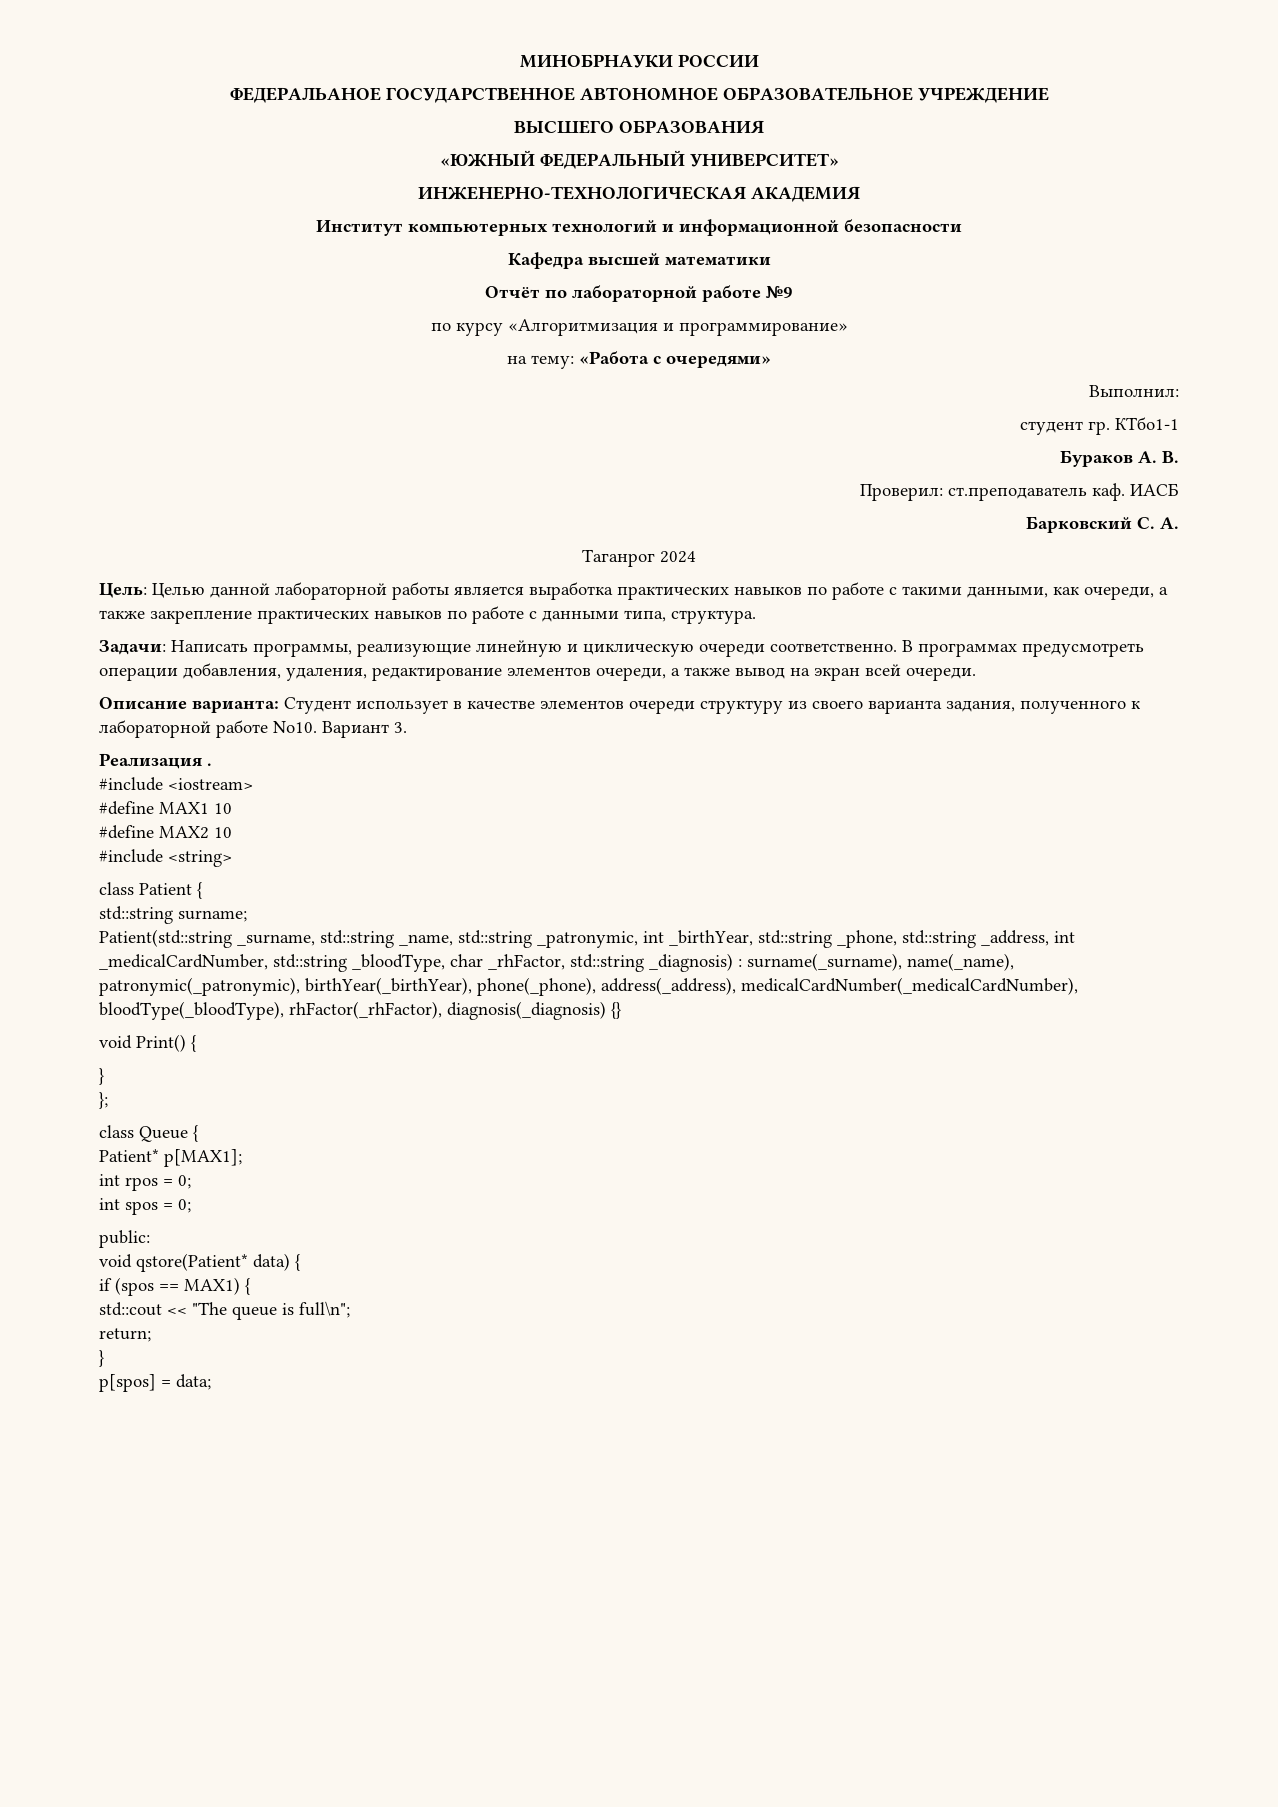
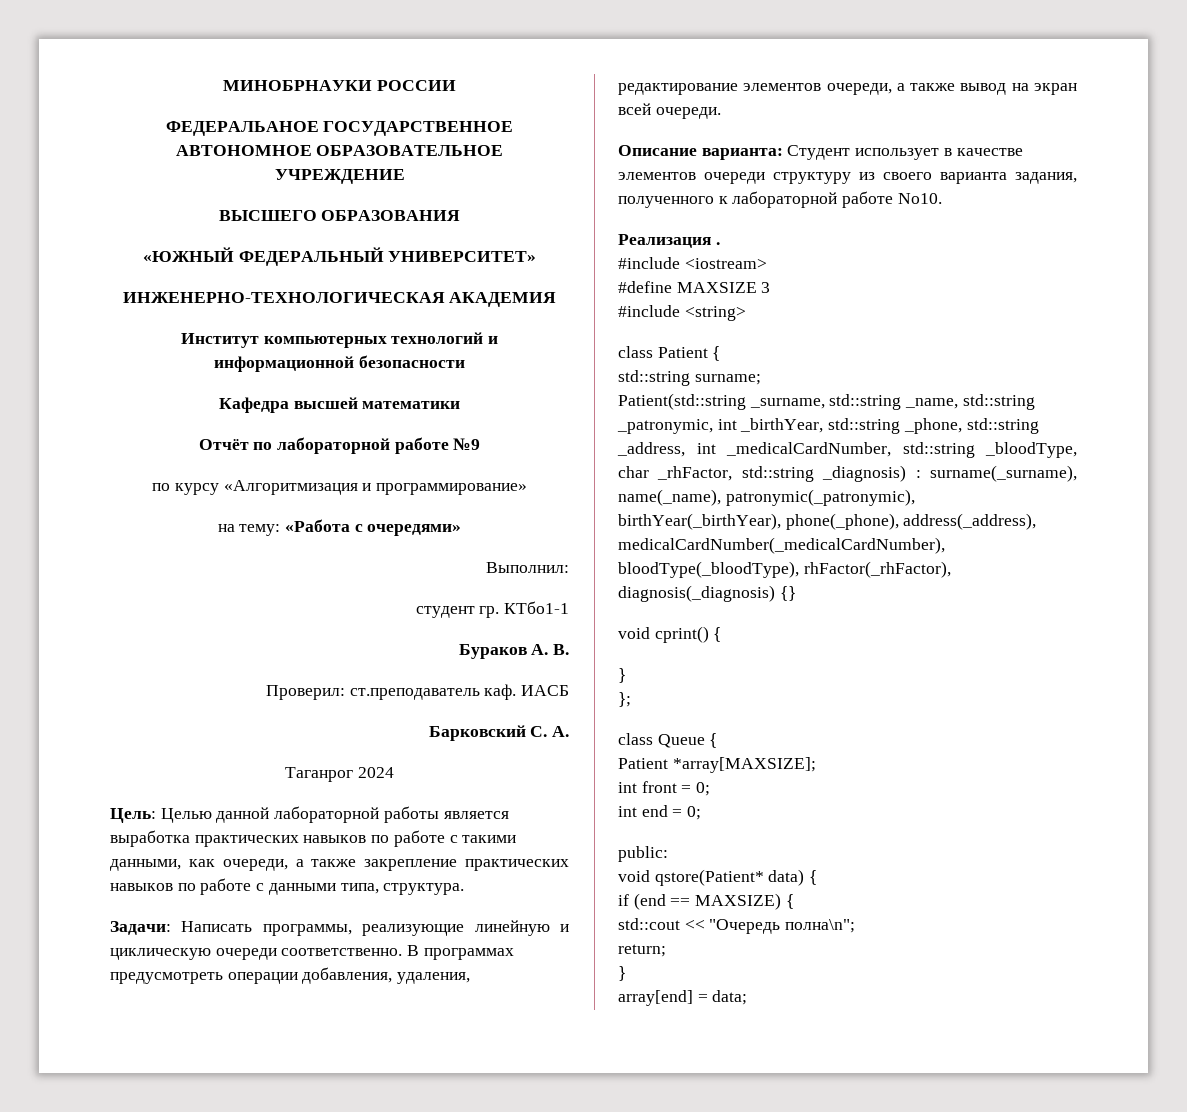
- Вариант 3.
- #define MAX1 10
- #define MAX2 10
+ #define MAXSIZE 3
- void Print() {
+ void cprint() {
- Patient* p[MAX1];
- int rpos = 0;
+ Patient *array[MAXSIZE];
+ int front = 0;
- int spos = 0;
+ int end = 0;
- if (spos == MAX1) {
+ if (end == MAXSIZE) {
- std::cout << "The queue is full\n";
+ std::cout << "Очередь полна\n";
- p[spos] = data;
+ array[end] = data;

